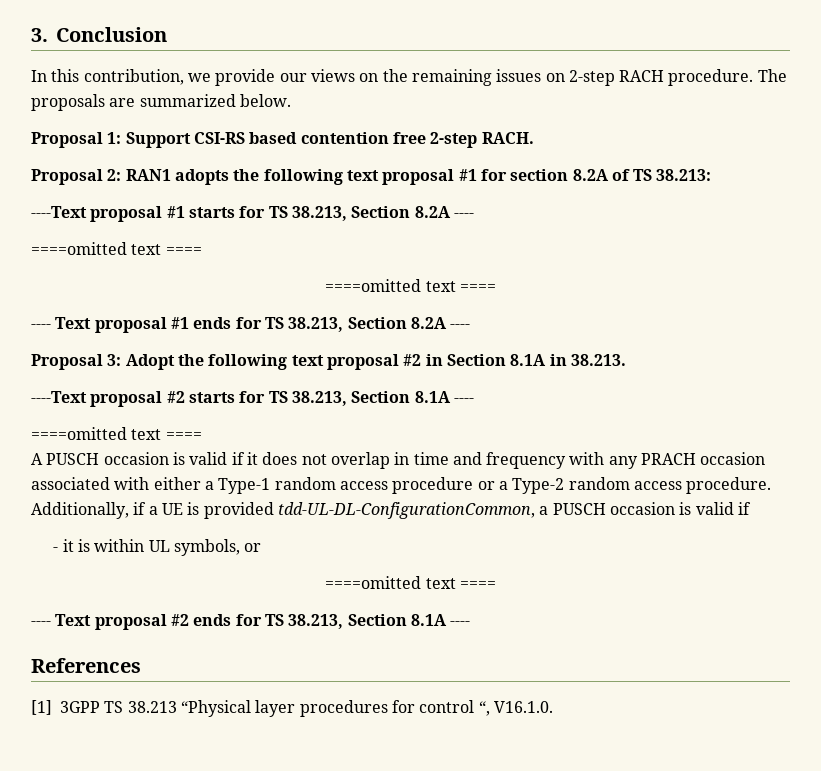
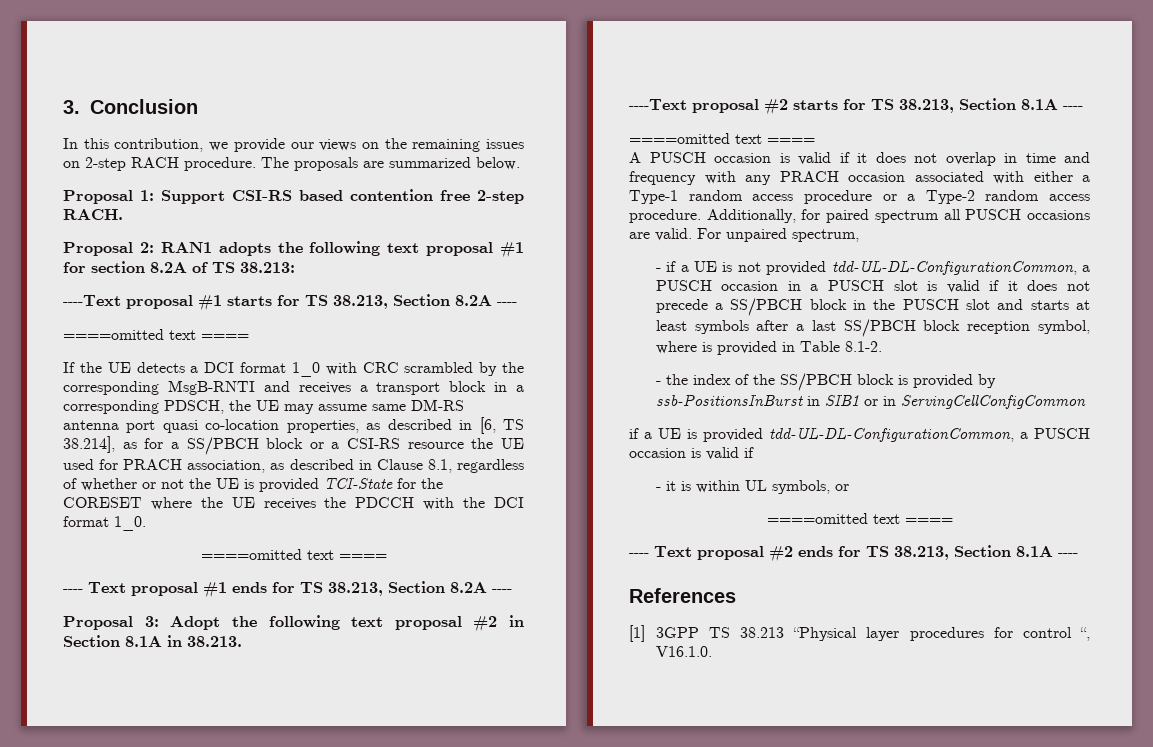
+ If the UE detects a DCI format 1_0 with CRC scrambled by the corresponding MsgB-RNTI and receives a transport block in a corresponding PDSCH, the UE may assume same DM-RS antenna port quasi co-location properties, as described in [6, TS 38.214], as for a SS/PBCH block or a CSI-RS resource the UE used for PRACH association, as described in Clause 8.1, regardless of whether or not the UE is provided TCI-State for the CORESET where the UE receives the PDCCH with the DCI format 1_0.
- Additionally, if a UE is provided tdd-UL-DL-ConfigurationCommon, a PUSCH occasion is valid if
+ Additionally, for paired spectrum all PUSCH occasions are valid. For unpaired spectrum,
+ - if a UE is not provided tdd-UL-DL-ConfigurationCommon, a PUSCH occasion in a PUSCH slot is valid if it does not precede a SS/PBCH block in the PUSCH slot and starts at least symbols after a last SS/PBCH block reception symbol, where is provided in Table 8.1-2.
+ - the index of the SS/PBCH block is provided by ssb-PositionsInBurst in SIB1 or in ServingCellConfigCommon
+ if a UE is provided tdd-UL-DL-ConfigurationCommon, a PUSCH occasion is valid if

